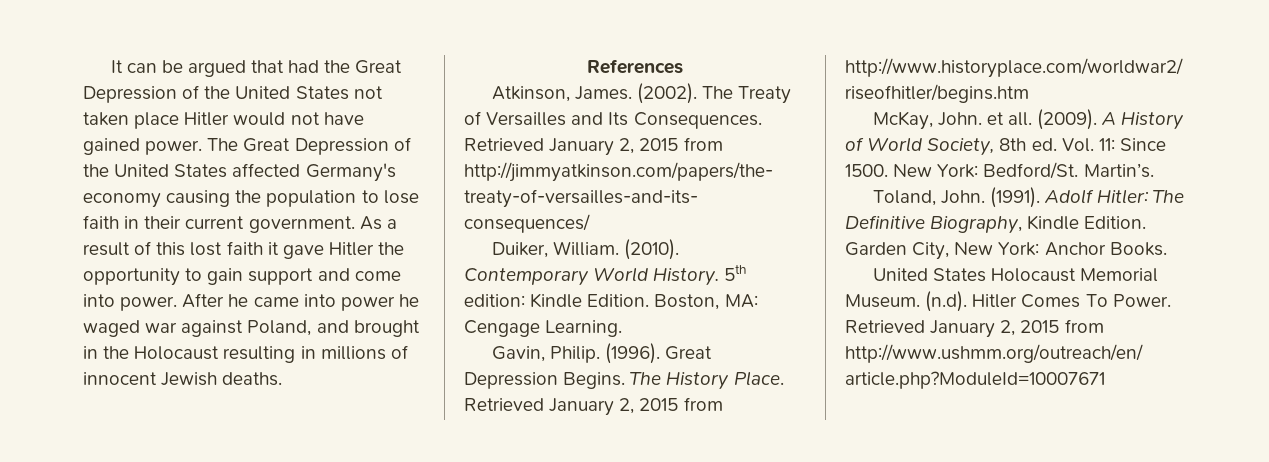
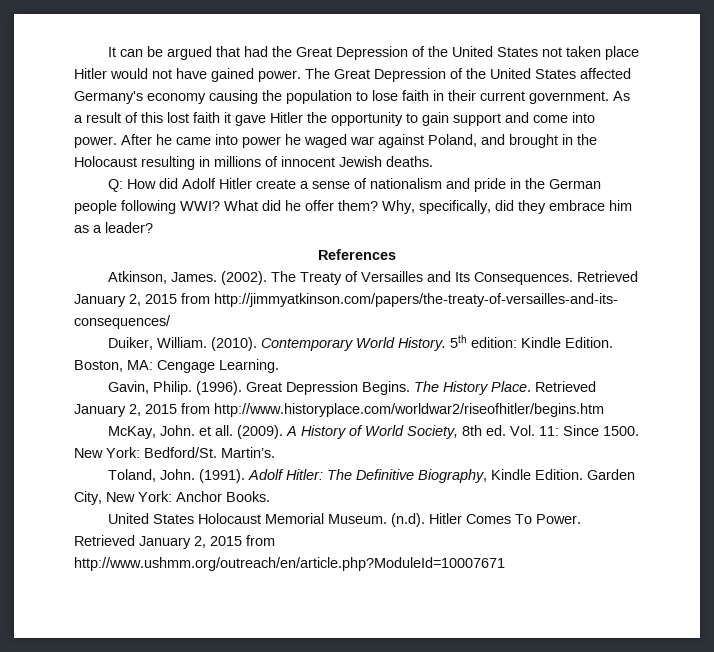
+ Q: How did Adolf Hitler create a sense of nationalism and pride in the German people following WWI? What did he offer them? Why, specifically, did they embrace him as a leader?

